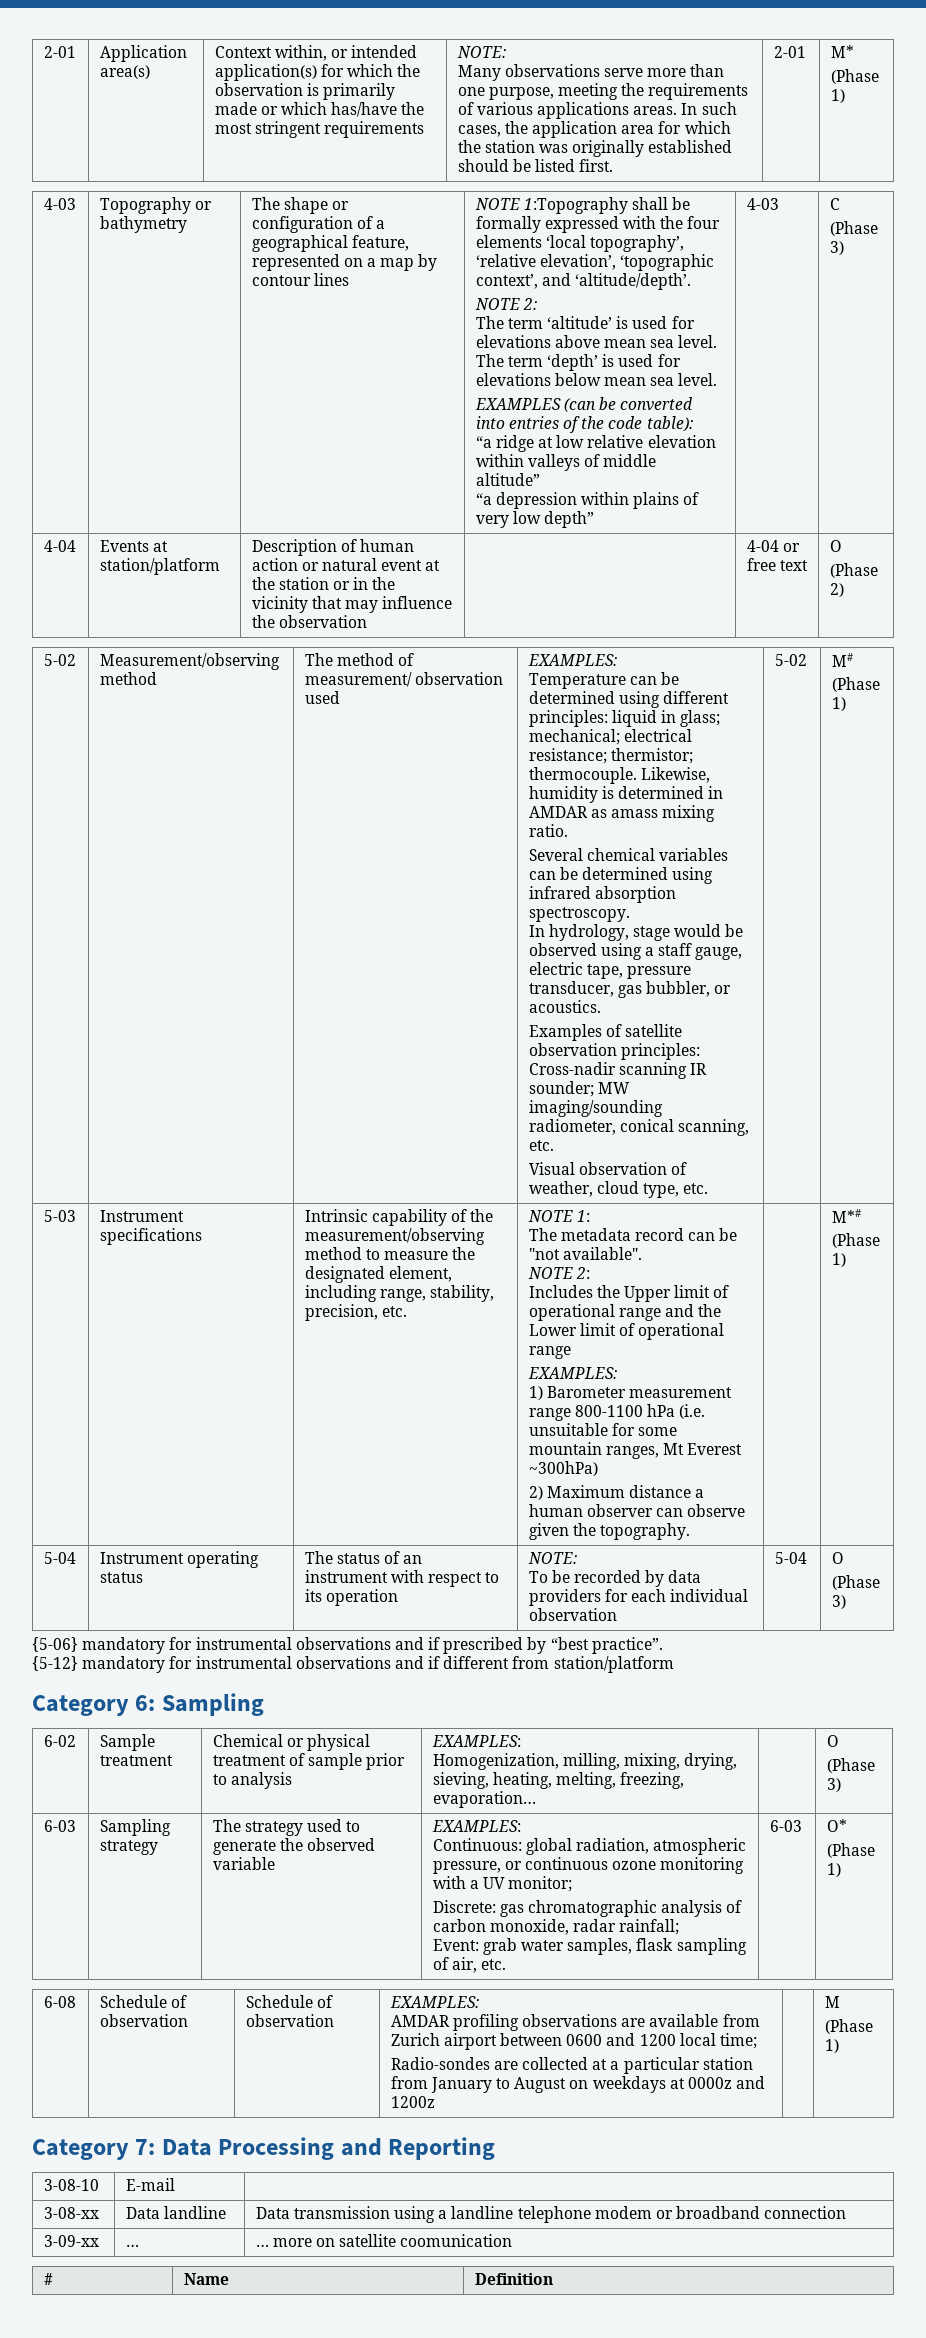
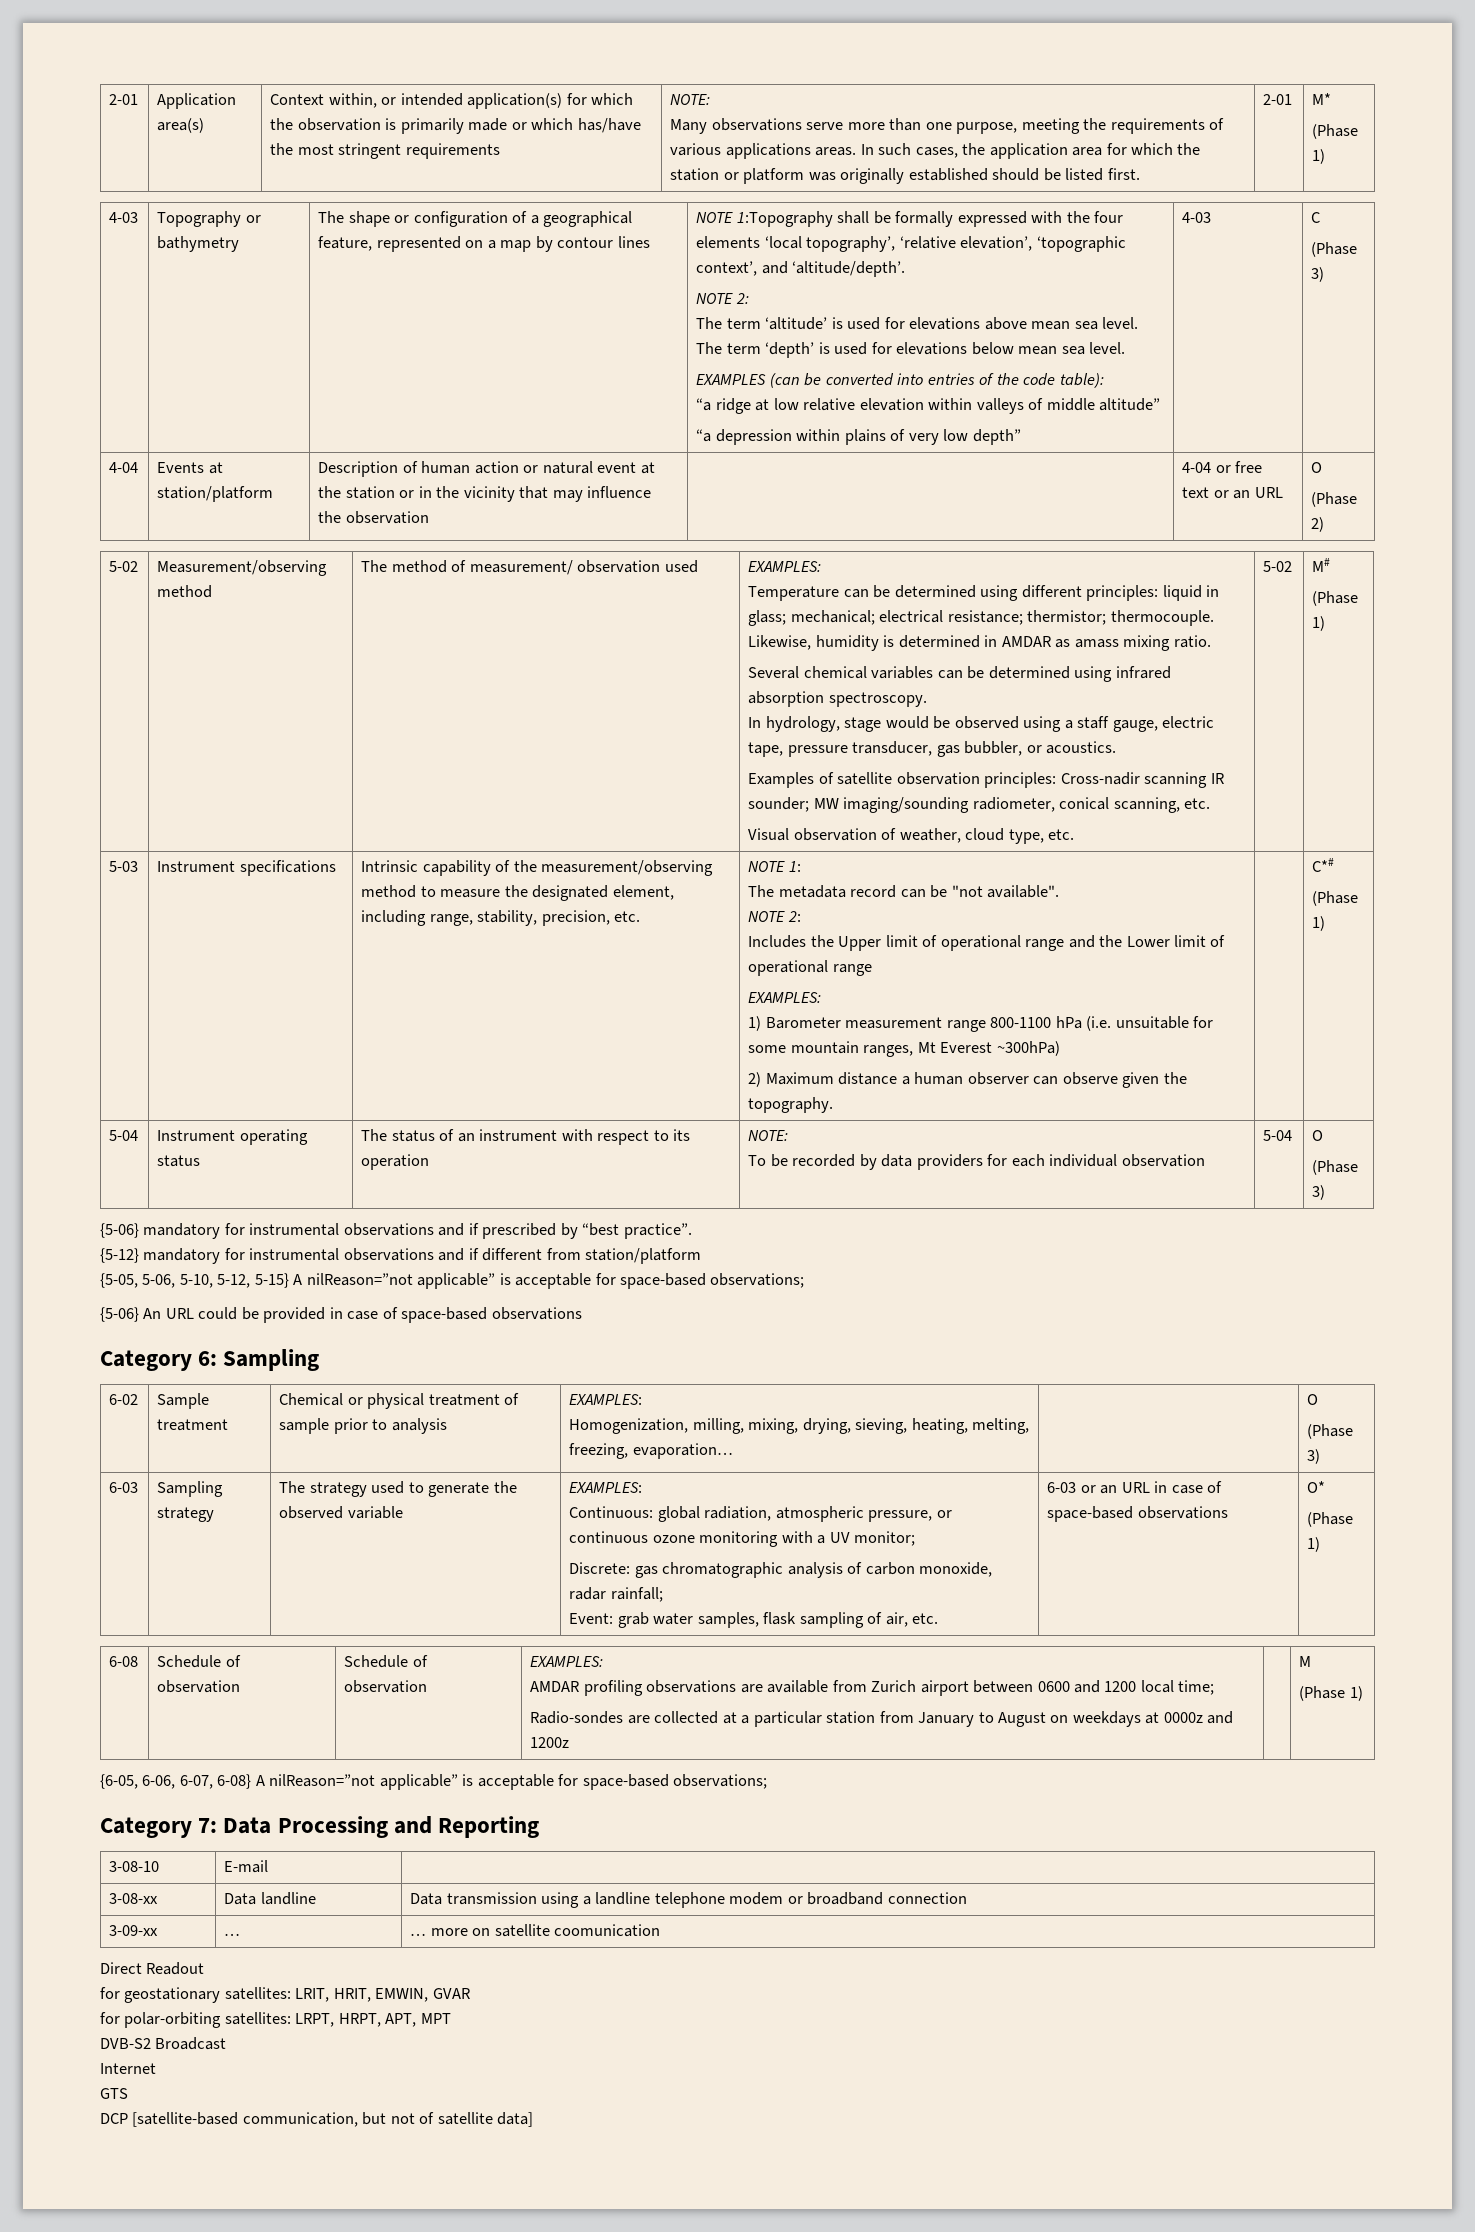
- In such cases, the application area for which the station was originally established should be listed first.
+ In such cases, the application area for which the station or platform was originally established should be listed first.
- 4-04 | Events at station/platform | Description of human action or natural event at the station or in the vicinity that may influence the observation | | 4-04 or free text | O
+ 4-04 | Events at station/platform | Description of human action or natural event at the station or in the vicinity that may influence the observation | | 4-04 or free text or an URL | O
- M*#
+ C*#
+ {5-05, 5-06, 5-10, 5-12, 5-15} A nilReason=”not applicable” is acceptable for space-based observations;
+ {5-06} An URL could be provided in case of space-based observations
- Event: grab water samples, flask sampling of air, etc. | 6-03
+ Event: grab water samples, flask sampling of air, etc. | 6-03 or an URL in case of space-based observations
+ {6-05, 6-06, 6-07, 6-08} A nilReason=”not applicable” is acceptable for space-based observations;
- # | Name | Definition
+ Direct Readout
+ for geostationary satellites: LRIT, HRIT, EMWIN, GVAR
+ for polar-orbiting satellites: LRPT, HRPT, APT, MPT
+ DVB-S2 Broadcast
+ Internet
+ GTS
+ DCP [satellite-based communication, but not of satellite data]

